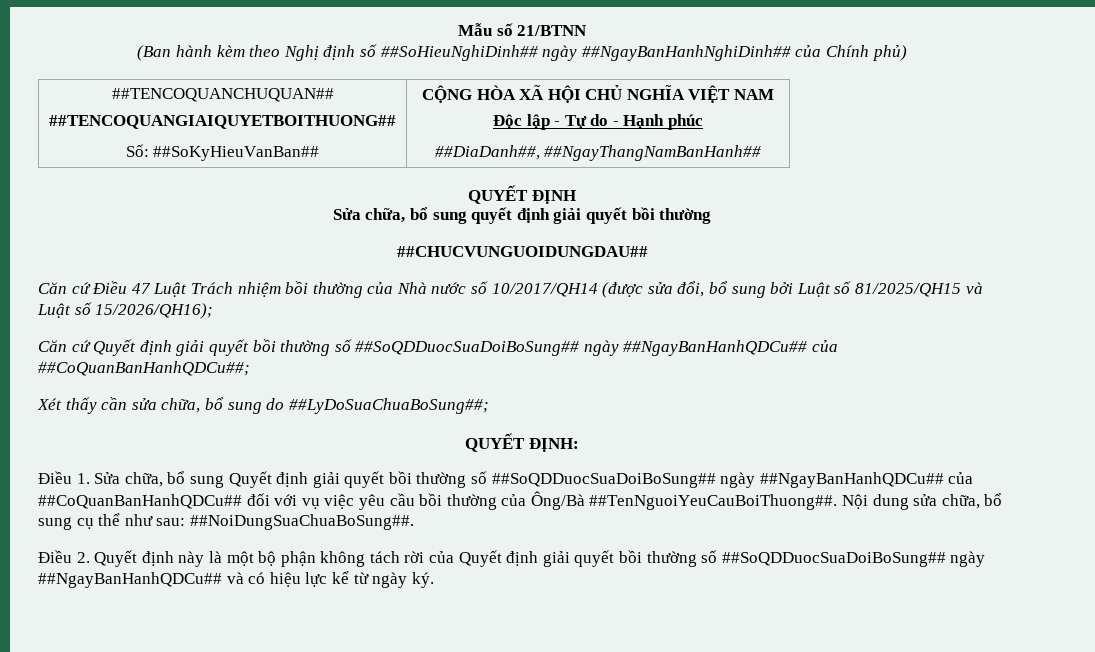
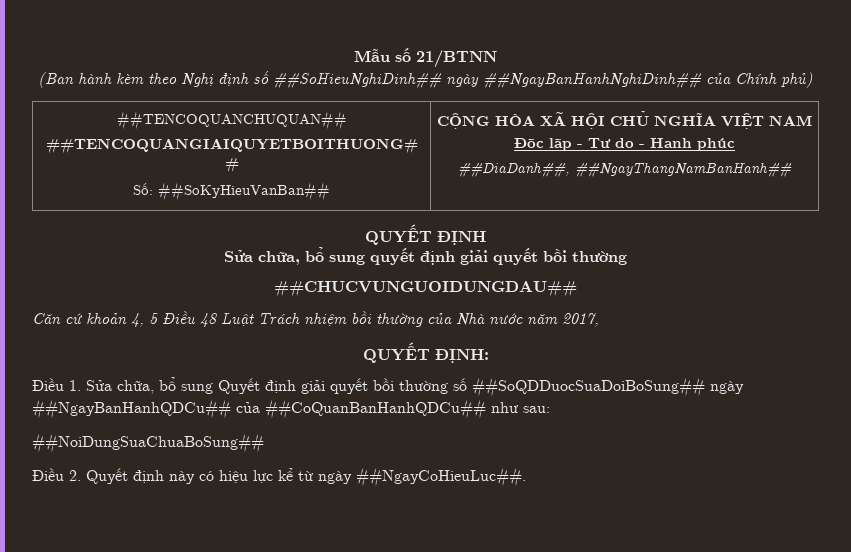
- Căn cứ Điều 47 Luật Trách nhiệm bồi thường của Nhà nước số 10/2017/QH14 (được sửa đổi, bổ sung bởi Luật số 81/2025/QH15 và Luật số 15/2026/QH16);
- Căn cứ Quyết định giải quyết bồi thường số ##SoQDDuocSuaDoiBoSung## ngày ##NgayBanHanhQDCu## của ##CoQuanBanHanhQDCu##;
- Xét thấy cần sửa chữa, bổ sung do ##LyDoSuaChuaBoSung##;
+ Căn cứ khoản 4, 5 Điều 48 Luật Trách nhiệm bồi thường của Nhà nước năm 2017,
- Điều 1. Sửa chữa, bổ sung Quyết định giải quyết bồi thường số ##SoQDDuocSuaDoiBoSung## ngày ##NgayBanHanhQDCu## của ##CoQuanBanHanhQDCu## đối với vụ việc yêu cầu bồi thường của Ông/Bà ##TenNguoiYeuCauBoiThuong##. Nội dung sửa chữa, bổ sung cụ thể như sau: ##NoiDungSuaChuaBoSung##.
+ Điều 1. Sửa chữa, bổ sung Quyết định giải quyết bồi thường số ##SoQDDuocSuaDoiBoSung## ngày ##NgayBanHanhQDCu## của ##CoQuanBanHanhQDCu## như sau:
+ ##NoiDungSuaChuaBoSung##
- Điều 2. Quyết định này là một bộ phận không tách rời của Quyết định giải quyết bồi thường số ##SoQDDuocSuaDoiBoSung## ngày ##NgayBanHanhQDCu## và có hiệu lực kể từ ngày ký.
+ Điều 2. Quyết định này có hiệu lực kể từ ngày ##NgayCoHieuLuc##.

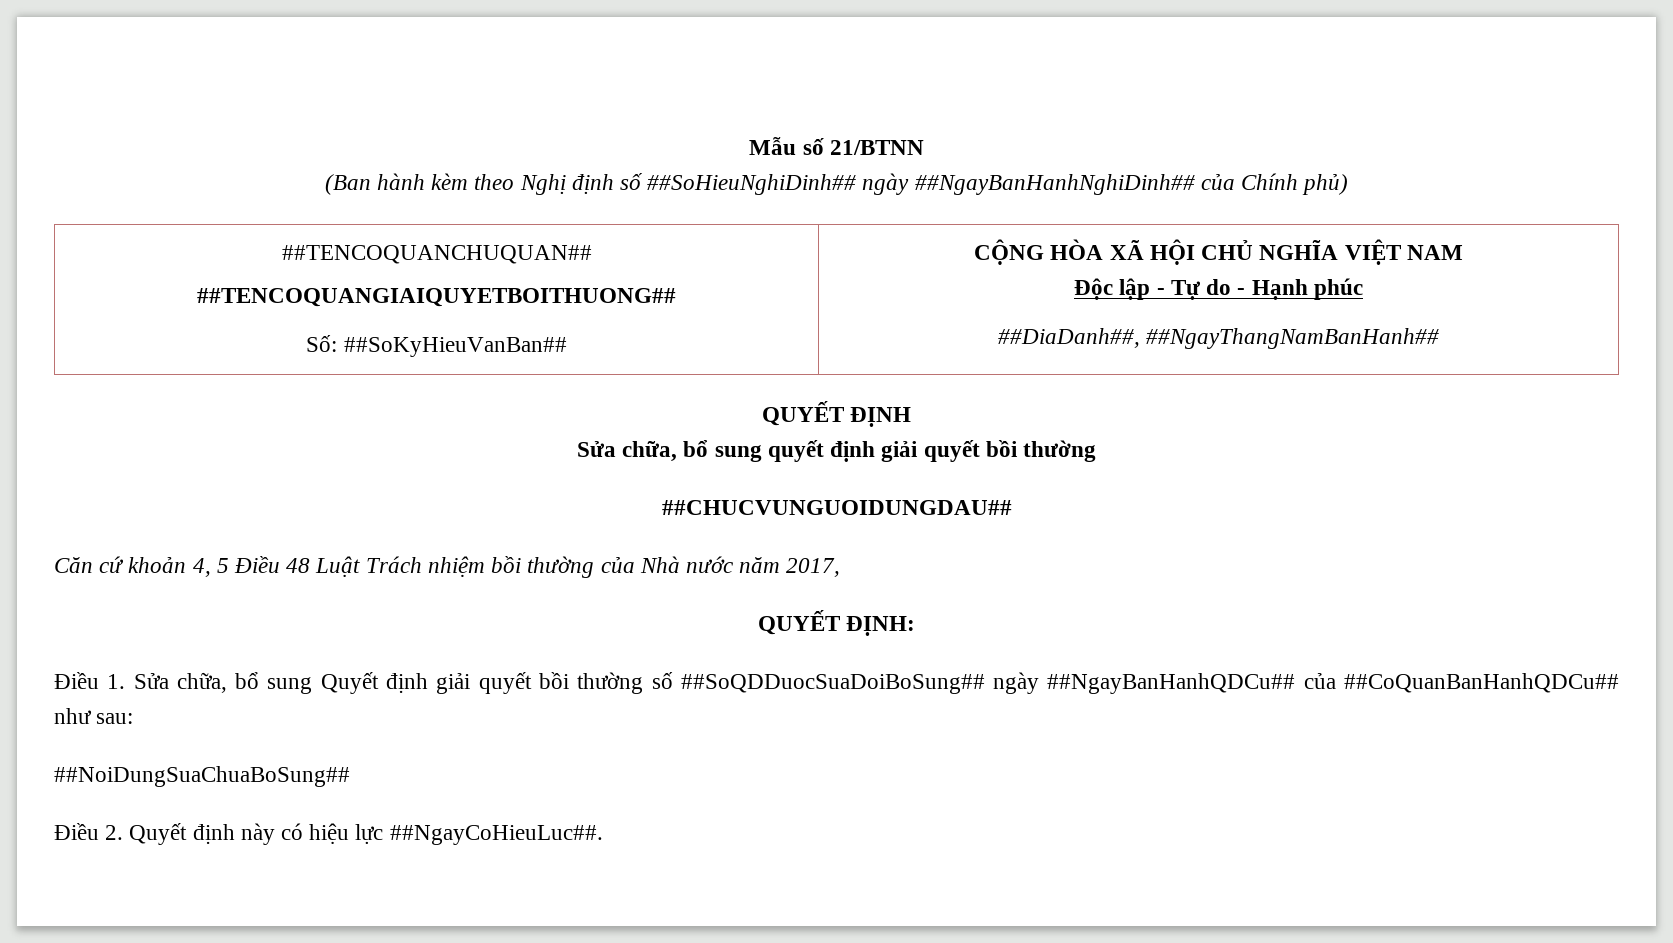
- Điều 2. Quyết định này có hiệu lực kể từ ngày ##NgayCoHieuLuc##.
+ Điều 2. Quyết định này có hiệu lực ##NgayCoHieuLuc##.

